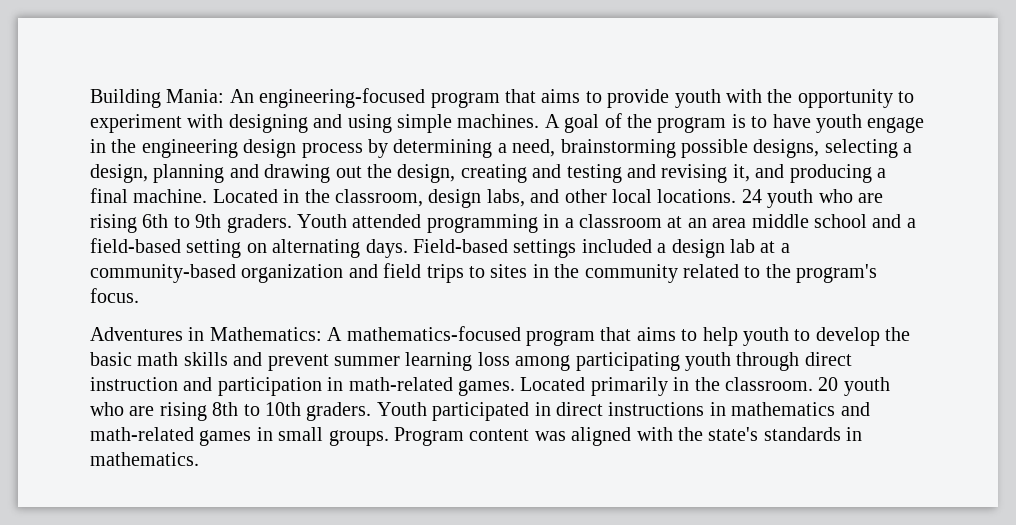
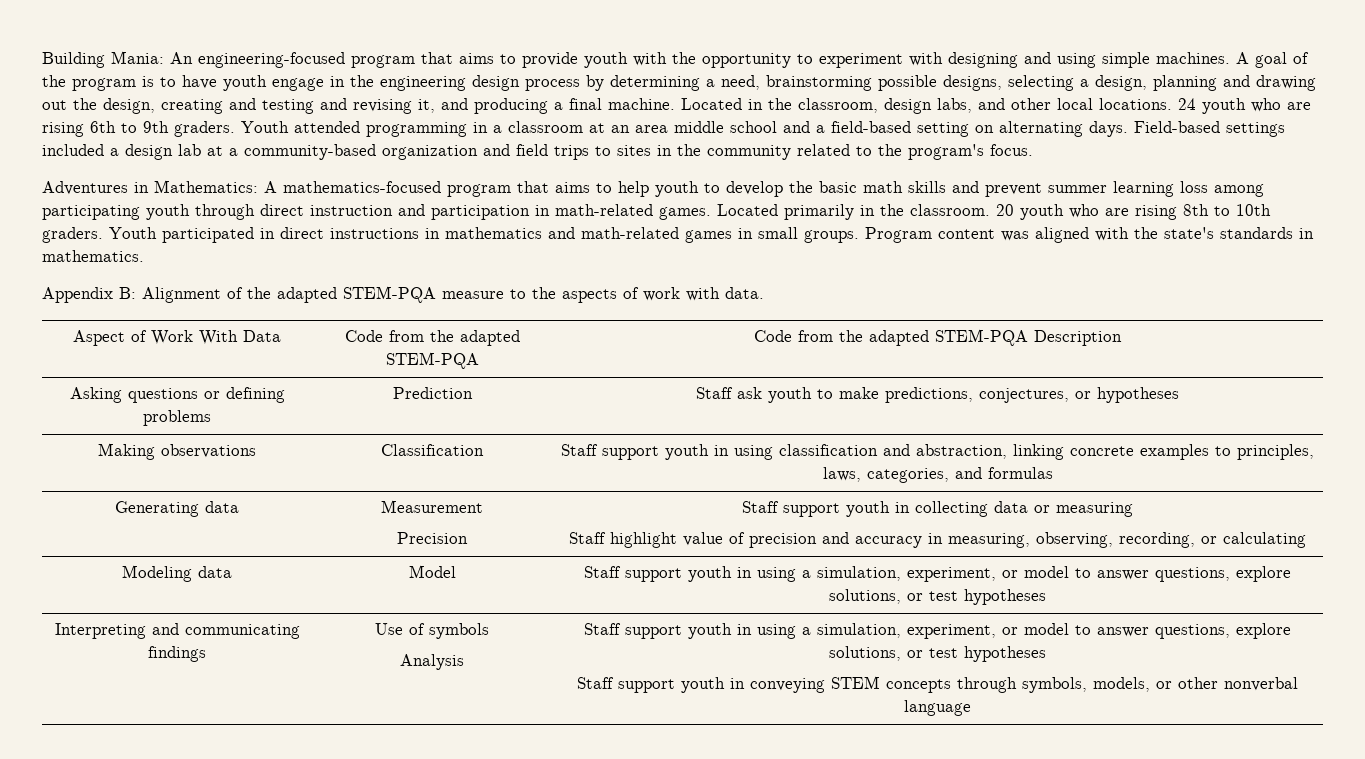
+ Appendix B: Alignment of the adapted STEM-PQA measure to the aspects of work with data.
+ Aspect of Work With Data | Code from the adapted STEM-PQA | Code from the adapted STEM-PQA Description
+ Asking questions or defining problems | Prediction | Staff ask youth to make predictions, conjectures, or hypotheses
+ Making observations | Classification | Staff support youth in using classification and abstraction, linking concrete examples to principles, laws, categories, and formulas
+ Generating data | Measurement
+ Precision | Staff support youth in collecting data or measuring
+ Staff highlight value of precision and accuracy in measuring, observing, recording, or calculating
+ Modeling data | Model | Staff support youth in using a simulation, experiment, or model to answer questions, explore solutions, or test hypotheses
+ Interpreting and communicating findings | Use of symbols
+ Analysis | Staff support youth in using a simulation, experiment, or model to answer questions, explore solutions, or test hypotheses
+ Staff support youth in conveying STEM concepts through symbols, models, or other nonverbal language

